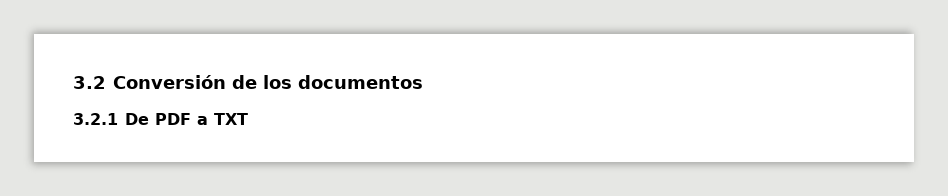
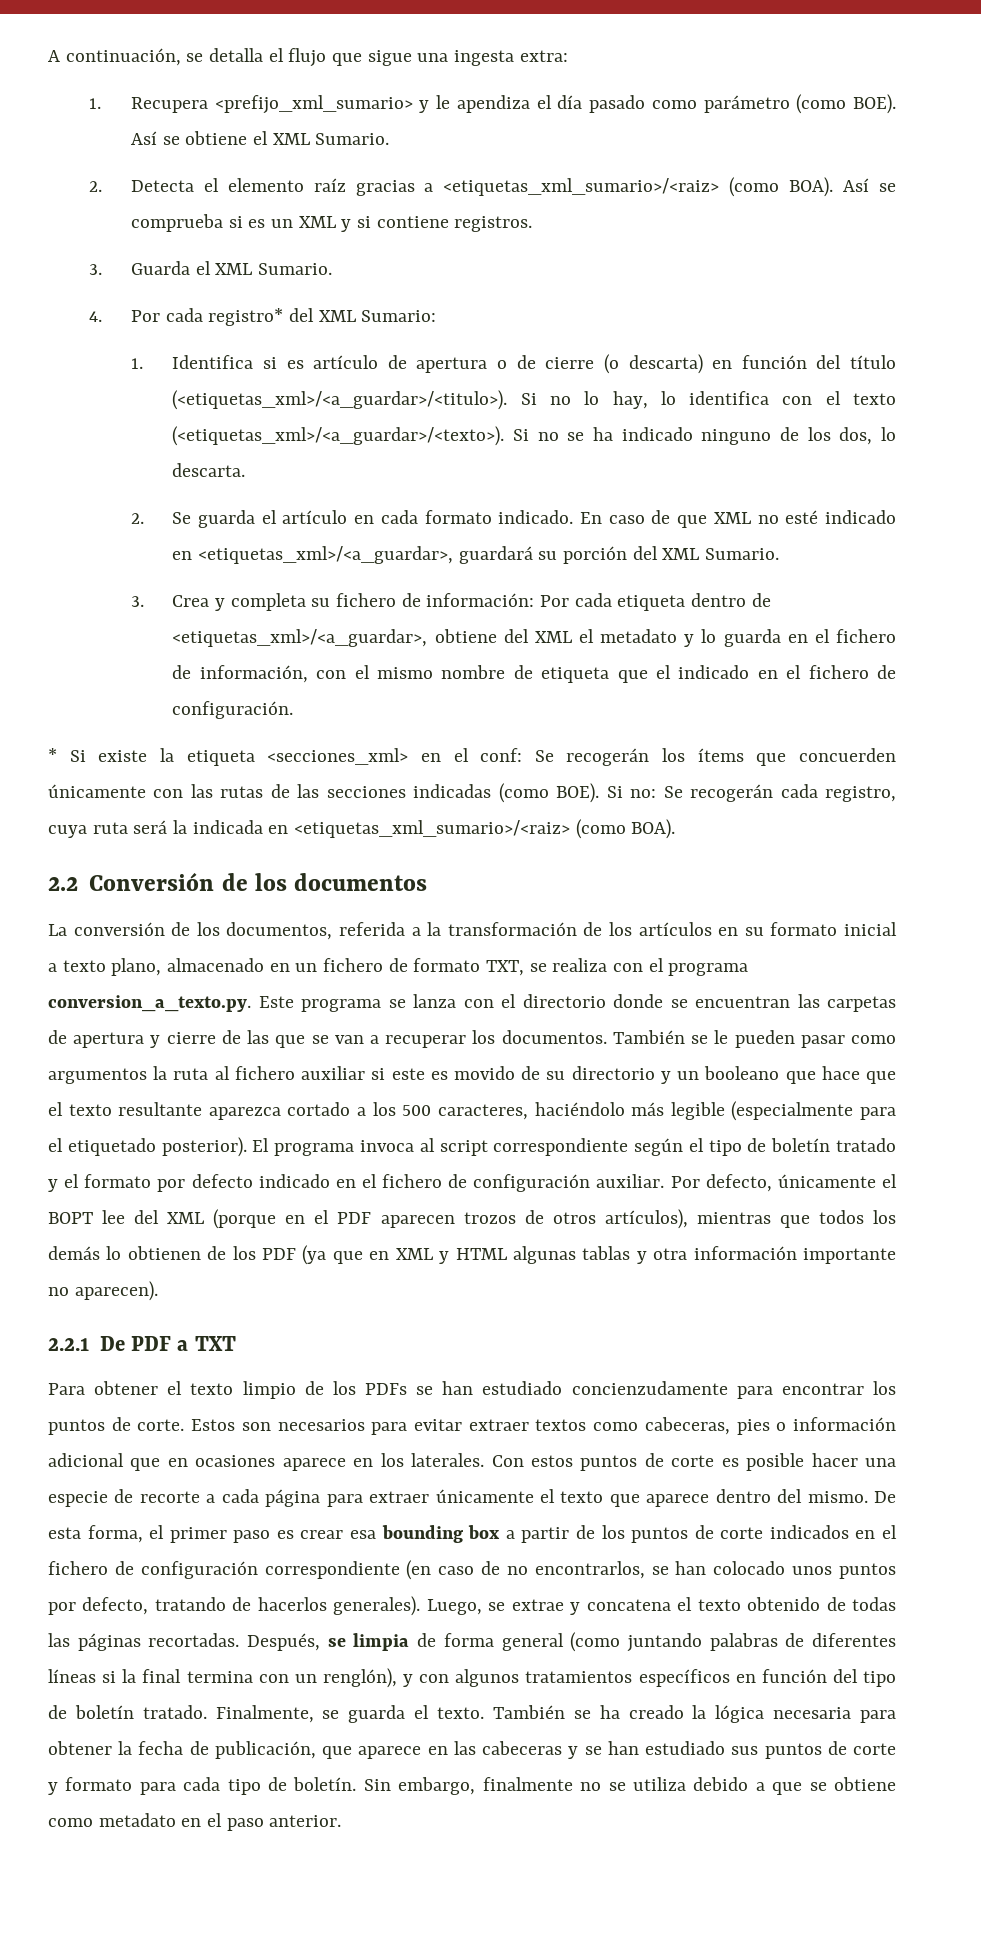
- 3.2 Conversión de los documentos
- 3.2.1 De PDF a TXT
+ A continuación, se detalla el flujo que sigue una ingesta extra:
+ 1. Recupera <prefijo_xml_sumario> y le apendiza el día pasado como parámetro (como BOE). Así se obtiene el XML Sumario.
+ 2. Detecta el elemento raíz gracias a <etiquetas_xml_sumario>/<raiz> (como BOA). Así se comprueba si es un XML y si contiene registros.
+ 3. Guarda el XML Sumario.
+ 4. Por cada registro* del XML Sumario:
+ 1. Identifica si es artículo de apertura o de cierre (o descarta) en función del título (<etiquetas_xml>/<a_guardar>/<titulo>). Si no lo hay, lo identifica con el texto (<etiquetas_xml>/<a_guardar>/<texto>). Si no se ha indicado ninguno de los dos, lo descarta.
+ 2. Se guarda el artículo en cada formato indicado. En caso de que XML no esté indicado en <etiquetas_xml>/<a_guardar>, guardará su porción del XML Sumario.
+ 3. Crea y completa su fichero de información: Por cada etiqueta dentro de <etiquetas_xml>/<a_guardar>, obtiene del XML el metadato y lo guarda en el fichero de información, con el mismo nombre de etiqueta que el indicado en el fichero de configuración.
+ * Si existe la etiqueta <secciones_xml> en el conf: Se recogerán los ítems que concuerden únicamente con las rutas de las secciones indicadas (como BOE). Si no: Se recogerán cada registro, cuya ruta será la indicada en <etiquetas_xml_sumario>/<raiz> (como BOA).
+ 2.2 Conversión de los documentos
+ La conversión de los documentos, referida a la transformación de los artículos en su formato inicial a texto plano, almacenado en un fichero de formato TXT, se realiza con el programa conversion_a_texto.py. Este programa se lanza con el directorio donde se encuentran las carpetas de apertura y cierre de las que se van a recuperar los documentos. También se le pueden pasar como argumentos la ruta al fichero auxiliar si este es movido de su directorio y un booleano que hace que el texto resultante aparezca cortado a los 500 caracteres, haciéndolo más legible (especialmente para el etiquetado posterior). El programa invoca al script correspondiente según el tipo de boletín tratado y el formato por defecto indicado en el fichero de configuración auxiliar. Por defecto, únicamente el BOPT lee del XML (porque en el PDF aparecen trozos de otros artículos), mientras que todos los demás lo obtienen de los PDF (ya que en XML y HTML algunas tablas y otra información importante no aparecen).
+ 2.2.1 De PDF a TXT
+ Para obtener el texto limpio de los PDFs se han estudiado concienzudamente para encontrar los puntos de corte. Estos son necesarios para evitar extraer textos como cabeceras, pies o información adicional que en ocasiones aparece en los laterales. Con estos puntos de corte es posible hacer una especie de recorte a cada página para extraer únicamente el texto que aparece dentro del mismo. De esta forma, el primer paso es crear esa bounding box a partir de los puntos de corte indicados en el fichero de configuración correspondiente (en caso de no encontrarlos, se han colocado unos puntos por defecto, tratando de hacerlos generales). Luego, se extrae y concatena el texto obtenido de todas las páginas recortadas. Después, se limpia de forma general (como juntando palabras de diferentes líneas si la final termina con un renglón), y con algunos tratamientos específicos en función del tipo de boletín tratado. Finalmente, se guarda el texto. También se ha creado la lógica necesaria para obtener la fecha de publicación, que aparece en las cabeceras y se han estudiado sus puntos de corte y formato para cada tipo de boletín. Sin embargo, finalmente no se utiliza debido a que se obtiene como metadato en el paso anterior.

